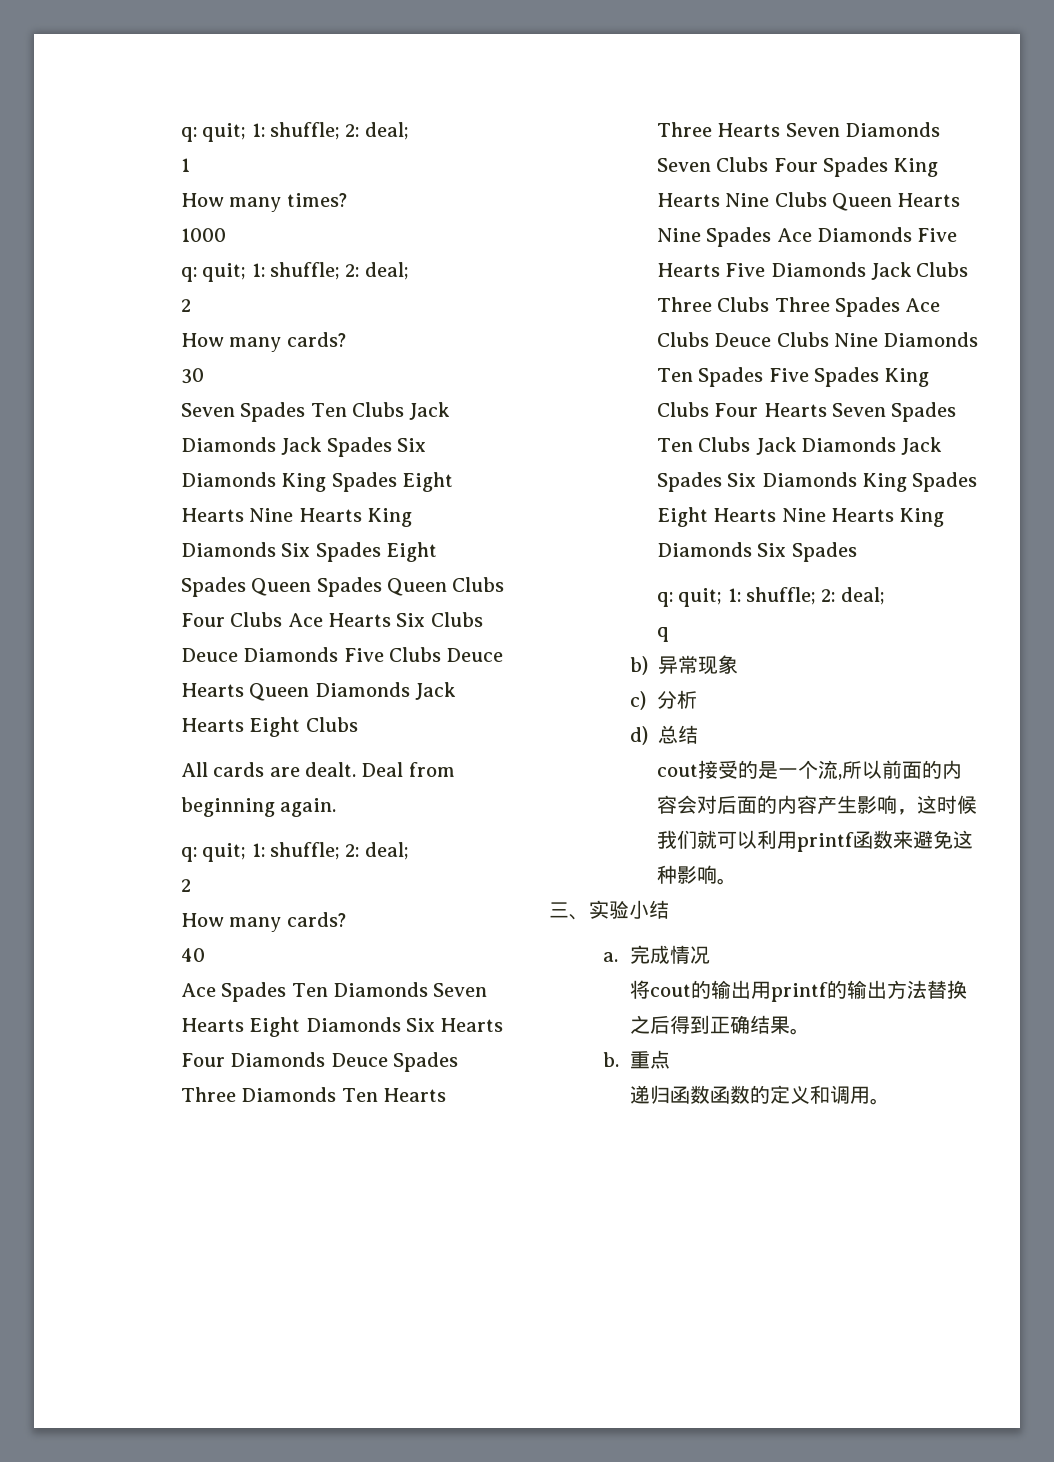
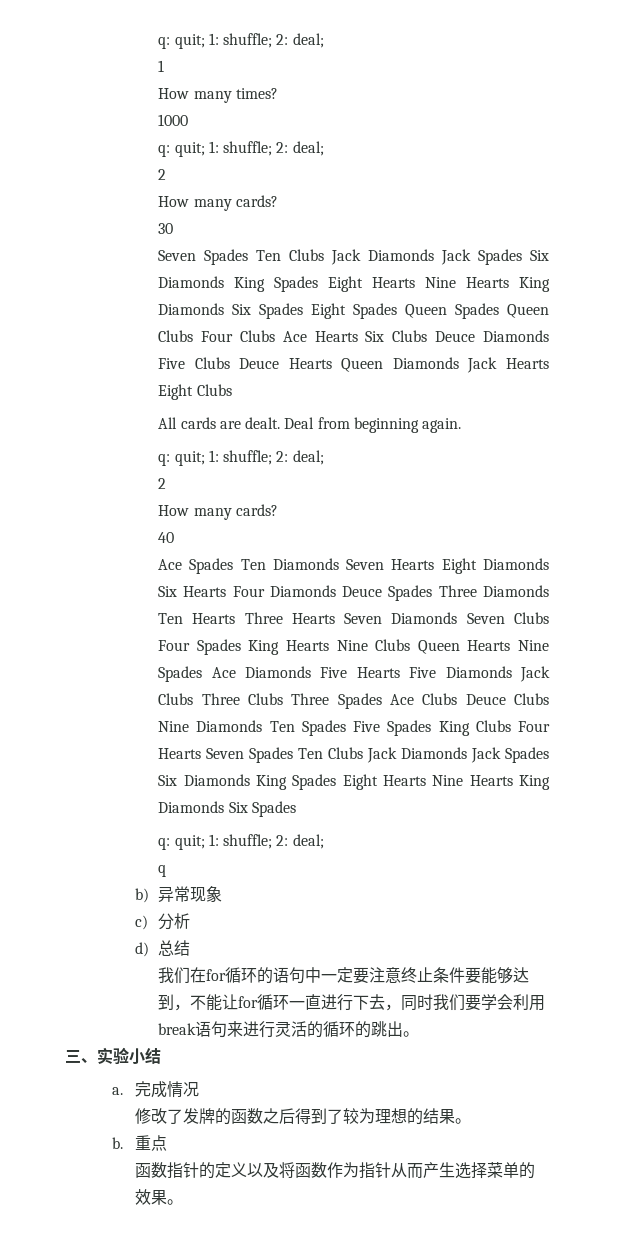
- cout接受的是一个流,所以前面的内容会对后面的内容产生影响，这时候我们就可以利用printf函数来避免这种影响。
+ 我们在for循环的语句中一定要注意终止条件要能够达到，不能让for循环一直进行下去，同时我们要学会利用break语句来进行灵活的循环的跳出。
- 将cout的输出用printf的输出方法替换之后得到正确结果。
+ 修改了发牌的函数之后得到了较为理想的结果。
  b.重点
- 递归函数函数的定义和调用。
+ 函数指针的定义以及将函数作为指针从而产生选择菜单的效果。

